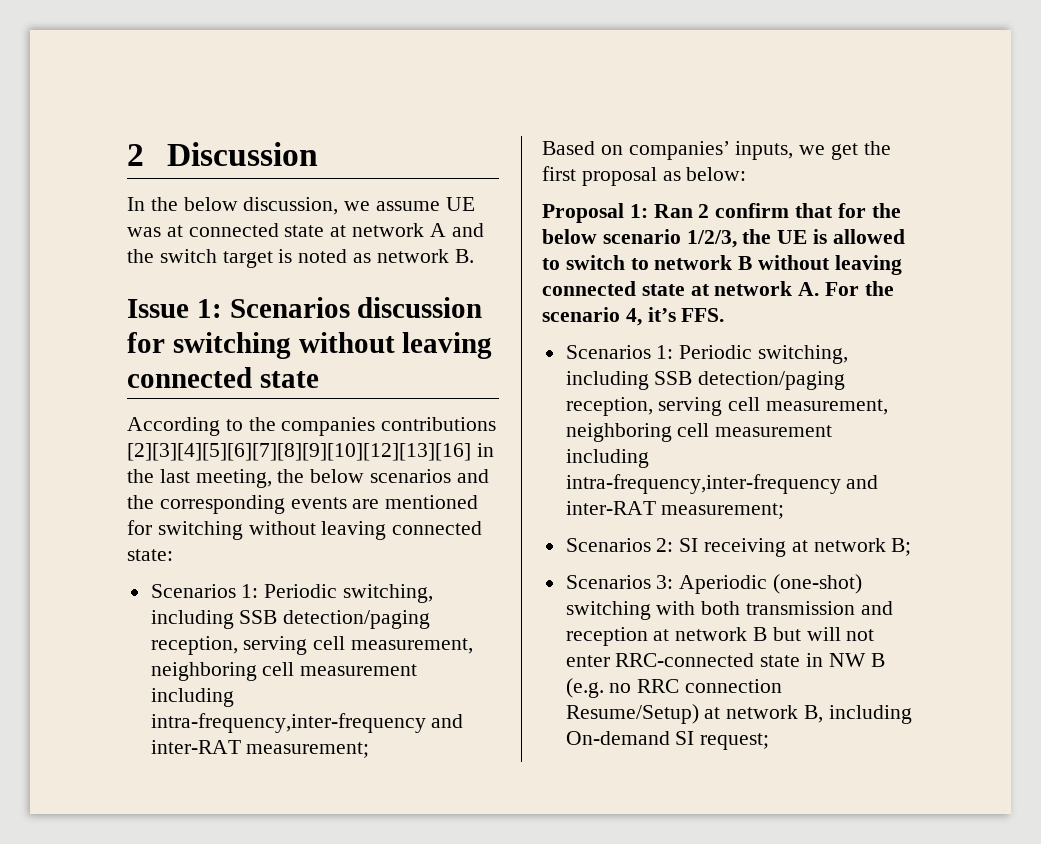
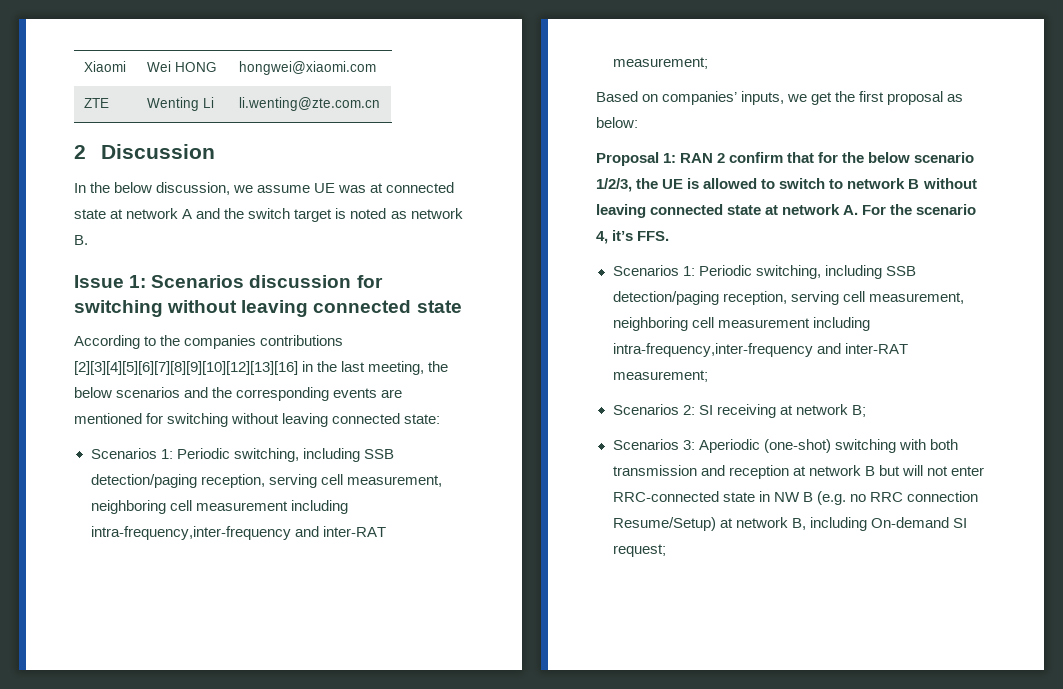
+ Xiaomi | Wei HONG | hongwei@xiaomi.com
+ ZTE | Wenting Li | li.wenting@zte.com.cn
- Proposal 1: Ran 2 confirm that for the below scenario 1/2/3, the UE is allowed to switch to network B without leaving connected state at network A. For the scenario 4, it’s FFS.
+ Proposal 1: RAN 2 confirm that for the below scenario 1/2/3, the UE is allowed to switch to network B without leaving connected state at network A. For the scenario 4, it’s FFS.

